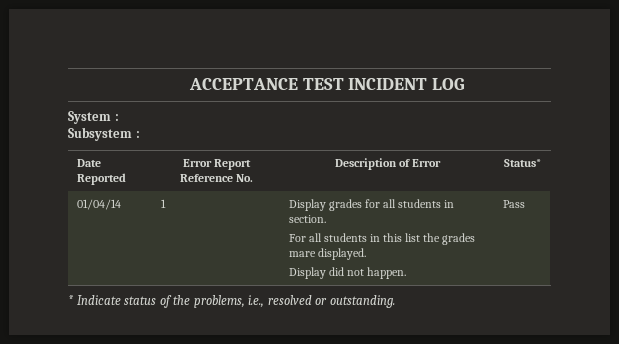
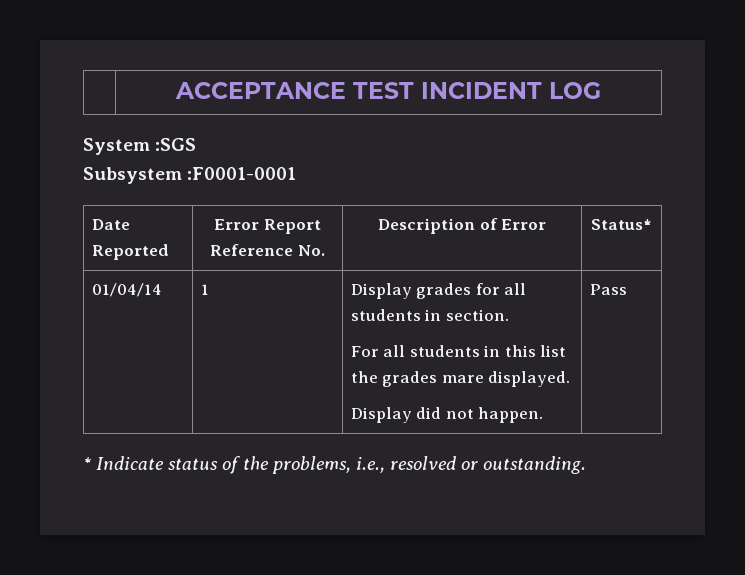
- System :
+ System :SGS
- Subsystem :
+ Subsystem :F0001-0001

